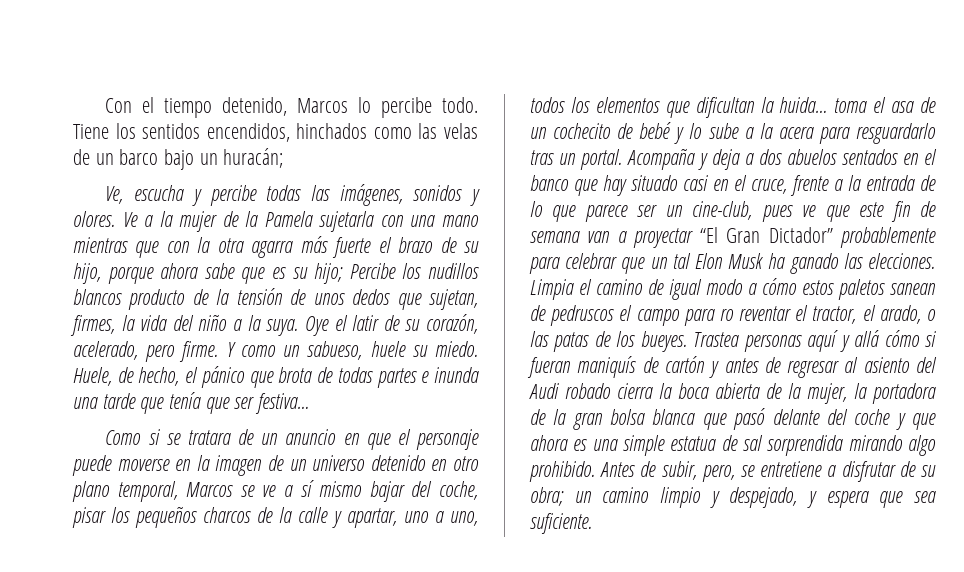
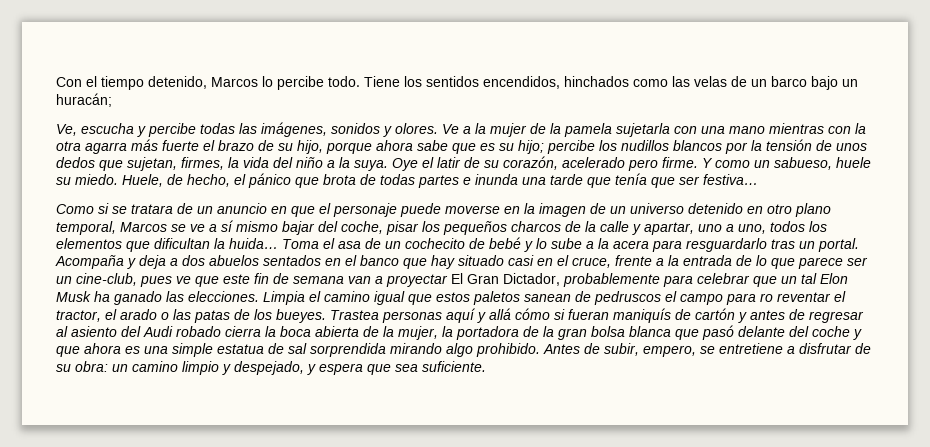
- Ve a la mujer de la Pamela sujetarla con una mano mientras que con la otra agarra más fuerte el brazo de su hijo, porque ahora sabe que es su hijo; Percibe los nudillos blancos producto de la tensión de unos dedos que sujetan, firmes, la vida del niño a la suya.
+ Ve a la mujer de la pamela sujetarla con una mano mientras con la otra agarra más fuerte el brazo de su hijo, porque ahora sabe que es su hijo; percibe los nudillos blancos por la tensión de unos dedos que sujetan, firmes, la vida del niño a la suya.
- Oye el latir de su corazón, acelerado, pero firme.
+ Oye el latir de su corazón, acelerado pero firme.
- Como si se tratara de un anuncio en que el personaje puede moverse en la imagen de un universo detenido en otro plano temporal, Marcos se ve a sí mismo bajar del coche, pisar los pequeños charcos de la calle y apartar, uno a uno, todos los elementos que dificultan la huida… toma el asa de un cochecito de bebé y lo sube a la acera para resguardarlo tras un portal.
+ Como si se tratara de un anuncio en que el personaje puede moverse en la imagen de un universo detenido en otro plano temporal, Marcos se ve a sí mismo bajar del coche, pisar los pequeños charcos de la calle y apartar, uno a uno, todos los elementos que dificultan la huida… Toma el asa de un cochecito de bebé y lo sube a la acera para resguardarlo tras un portal.
- Acompaña y deja a dos abuelos sentados en el banco que hay situado casi en el cruce, frente a la entrada de lo que parece ser un cine-club, pues ve que este fin de semana van a proyectar “El Gran Dictador” probablemente para celebrar que un tal Elon Musk ha ganado las elecciones.
+ Acompaña y deja a dos abuelos sentados en el banco que hay situado casi en el cruce, frente a la entrada de lo que parece ser un cine-club, pues ve que este fin de semana van a proyectar El Gran Dictador, probablemente para celebrar que un tal Elon Musk ha ganado las elecciones.
- Limpia el camino de igual modo a cómo estos paletos sanean de pedruscos el campo para ro reventar el tractor, el arado, o las patas de los bueyes.
+ Limpia el camino igual que estos paletos sanean de pedruscos el campo para ro reventar el tractor, el arado o las patas de los bueyes.
- Antes de subir, pero, se entretiene a disfrutar de su obra; un camino limpio y despejado, y espera que sea suficiente.
+ Antes de subir, empero, se entretiene a disfrutar de su obra: un camino limpio y despejado, y espera que sea suficiente.

